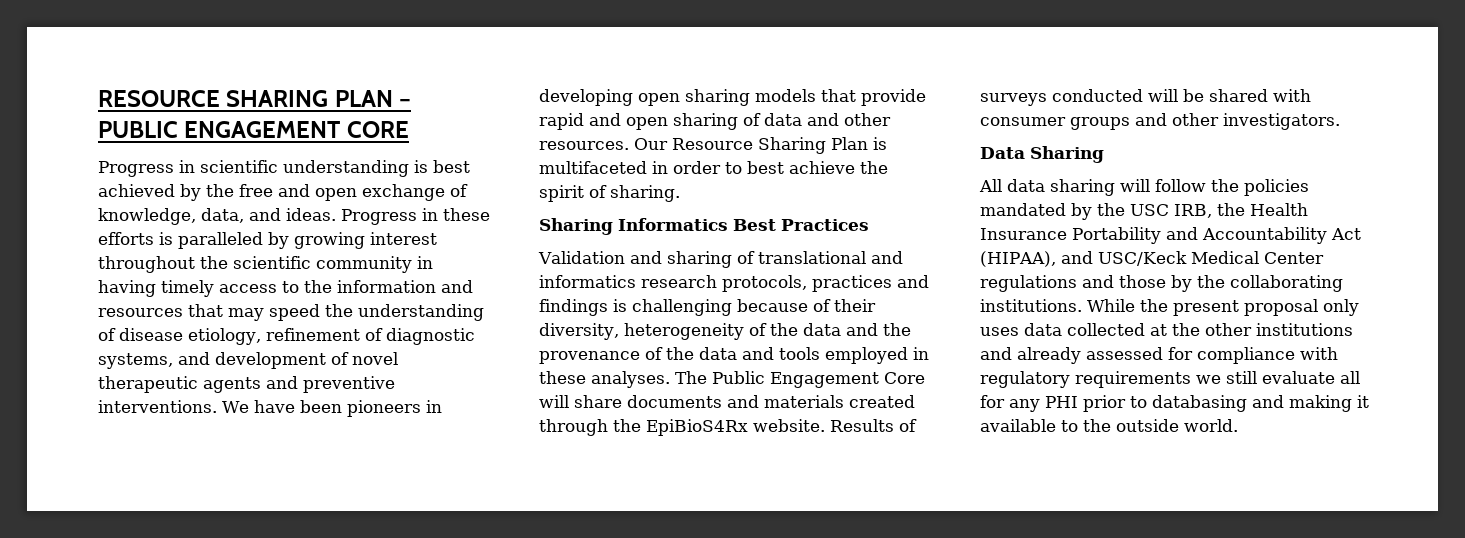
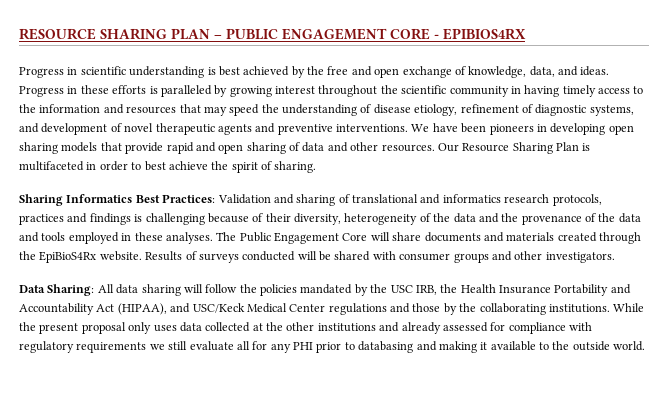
- RESOURCE SHARING PLAN – PUBLIC ENGAGEMENT CORE
+ RESOURCE SHARING PLAN – PUBLIC ENGAGEMENT CORE - EPIBIOS4RX
- Sharing Informatics Best Practices
- Validation and sharing of translational and informatics research protocols, practices and findings is challenging because of their diversity, heterogeneity of the data and the provenance of the data and tools employed in these analyses.
+ Sharing Informatics Best Practices: Validation and sharing of translational and informatics research protocols, practices and findings is challenging because of their diversity, heterogeneity of the data and the provenance of the data and tools employed in these analyses.
- Data Sharing
- All data sharing will follow the policies mandated by the USC IRB, the Health Insurance Portability and Accountability Act (HIPAA), and USC/Keck Medical Center regulations and those by the collaborating institutions.
+ Data Sharing: All data sharing will follow the policies mandated by the USC IRB, the Health Insurance Portability and Accountability Act (HIPAA), and USC/Keck Medical Center regulations and those by the collaborating institutions.

